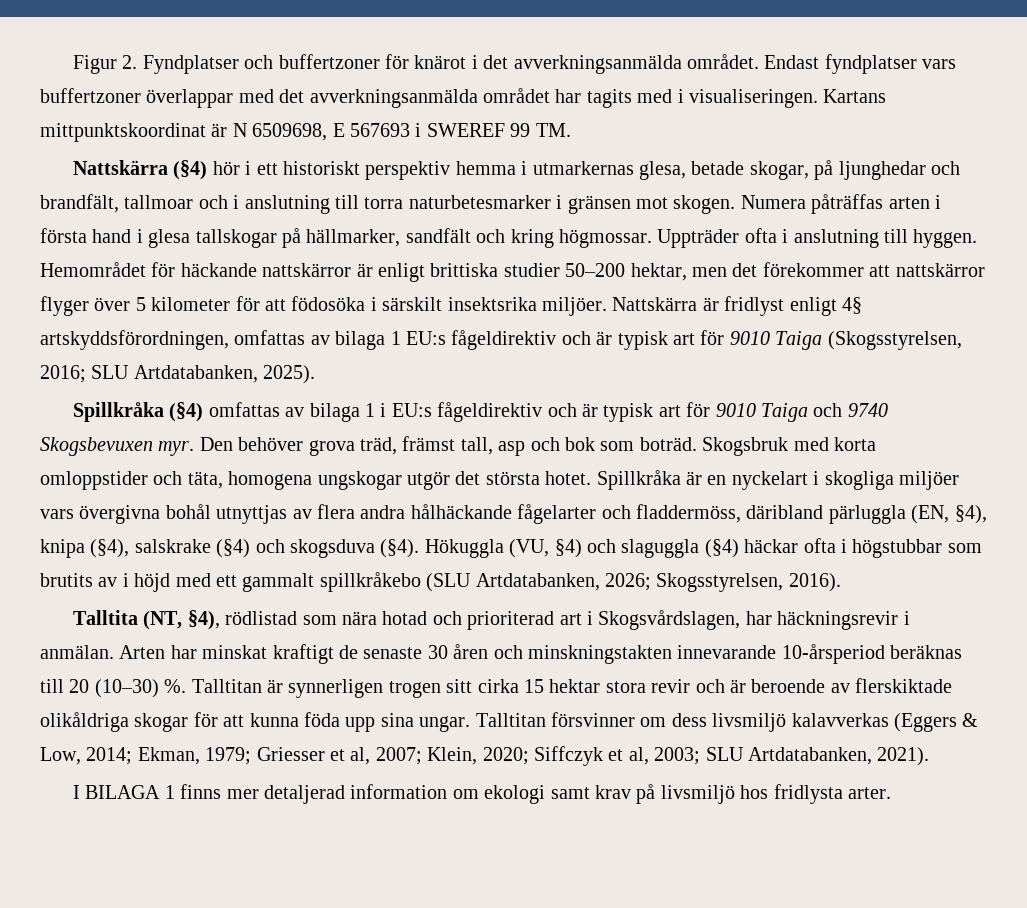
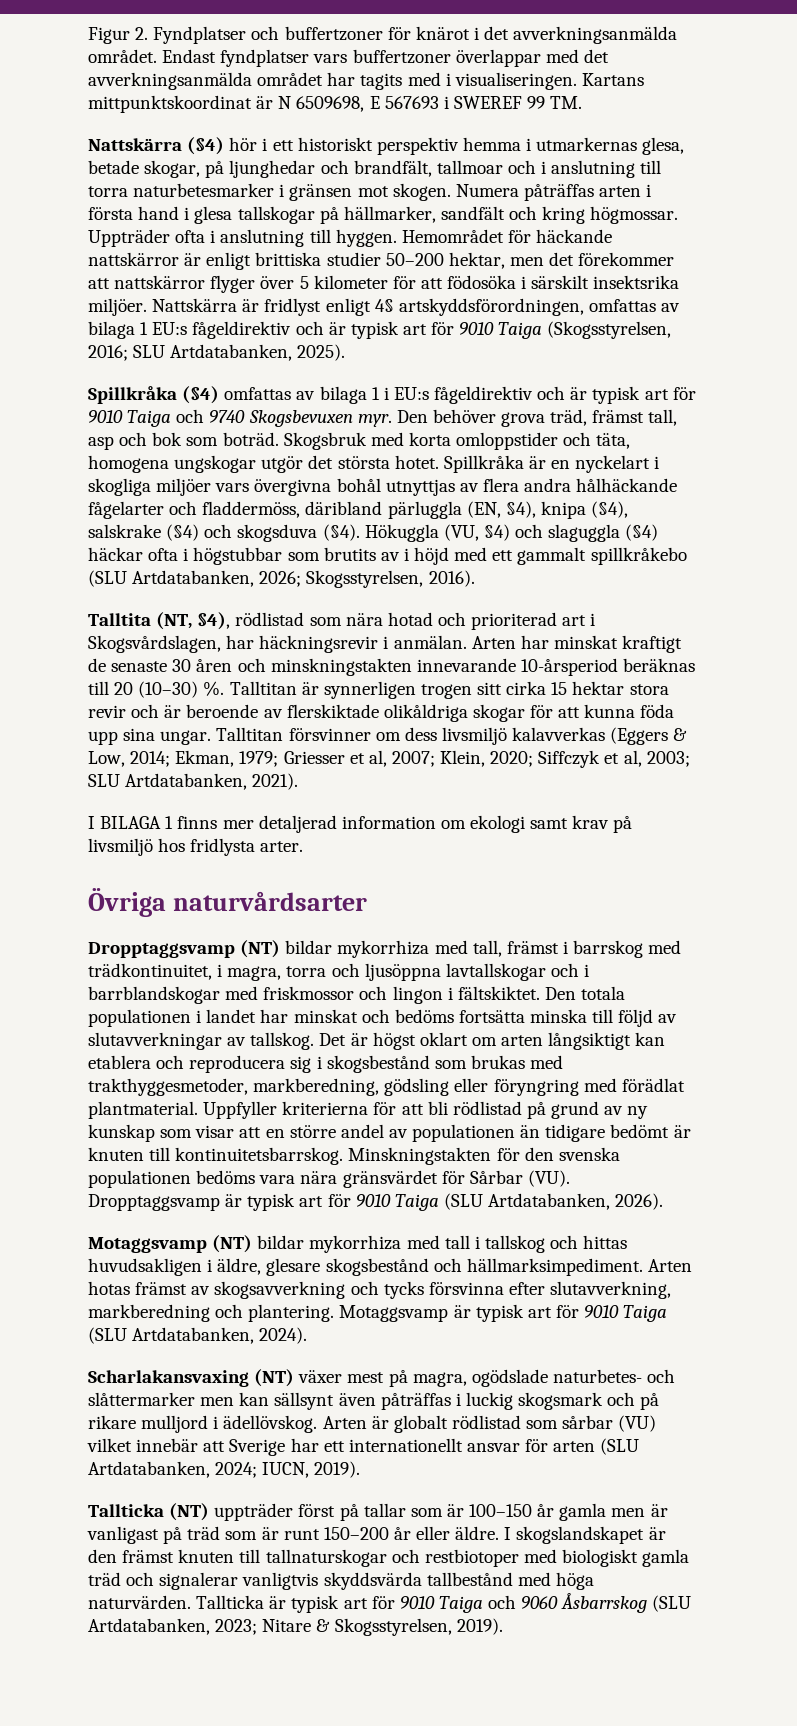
+ Övriga naturvårdsarter
+ Dropptaggsvamp (NT) bildar mykorrhiza med tall, främst i barrskog med trädkontinuitet, i magra, torra och ljusöppna lavtallskogar och i barrblandskogar med friskmossor och lingon i fältskiktet. Den totala populationen i landet har minskat och bedöms fortsätta minska till följd av slutavverkningar av tallskog. Det är högst oklart om arten långsiktigt kan etablera och reproducera sig i skogsbestånd som brukas med trakthyggesmetoder, markberedning, gödsling eller föryngring med förädlat plantmaterial. Uppfyller kriterierna för att bli rödlistad på grund av ny kunskap som visar att en större andel av populationen än tidigare bedömt är knuten till kontinuitetsbarrskog. Minskningstakten för den svenska populationen bedöms vara nära gränsvärdet för Sårbar (VU). Dropptaggsvamp är typisk art för 9010 Taiga (SLU Artdatabanken, 2026).
+ Motaggsvamp (NT) bildar mykorrhiza med tall i tallskog och hittas huvudsakligen i äldre, glesare skogsbestånd och hällmarksimpediment. Arten hotas främst av skogsavverkning och tycks försvinna efter slutavverkning, markberedning och plantering. Motaggsvamp är typisk art för 9010 Taiga (SLU Artdatabanken, 2024).
+ Scharlakansvaxing (NT) växer mest på magra, ogödslade naturbetes- och slåttermarker men kan sällsynt även påträffas i luckig skogsmark och på rikare mulljord i ädellövskog. Arten är globalt rödlistad som sårbar (VU) vilket innebär att Sverige har ett internationellt ansvar för arten (SLU Artdatabanken, 2024; IUCN, 2019).
+ Tallticka (NT) uppträder först på tallar som är 100–150 år gamla men är vanligast på träd som är runt 150–200 år eller äldre. I skogslandskapet är den främst knuten till tallnaturskogar och restbiotoper med biologiskt gamla träd och signalerar vanligtvis skyddsvärda tallbestånd med höga naturvärden. Tallticka är typisk art för 9010 Taiga och 9060 Åsbarrskog (SLU Artdatabanken, 2023; Nitare & Skogsstyrelsen, 2019).

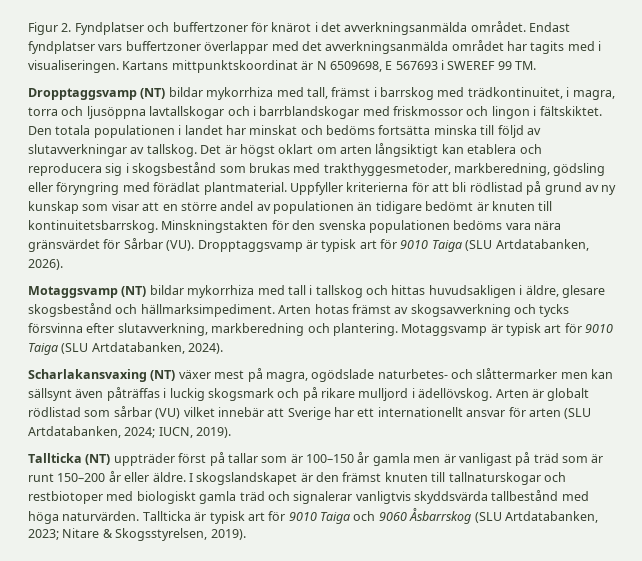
- Nattskärra (§4) hör i ett historiskt perspektiv hemma i utmarkernas glesa, betade skogar, på ljunghedar och brandfält, tallmoar och i anslutning till torra naturbetesmarker i gränsen mot skogen. Numera påträffas arten i första hand i glesa tallskogar på hällmarker, sandfält och kring högmossar. Uppträder ofta i anslutning till hyggen. Hemområdet för häckande nattskärror är enligt brittiska studier 50–200 hektar, men det förekommer att nattskärror flyger över 5 kilometer för att födosöka i särskilt insektsrika miljöer. Nattskärra är fridlyst enligt 4§ artskyddsförordningen, omfattas av bilaga 1 EU:s fågeldirektiv och är typisk art för 9010 Taiga (Skogsstyrelsen, 2016; SLU Artdatabanken, 2025).
- Spillkråka (§4) omfattas av bilaga 1 i EU:s fågeldirektiv och är typisk art för 9010 Taiga och 9740 Skogsbevuxen myr. Den behöver grova träd, främst tall, asp och bok som boträd. Skogsbruk med korta omloppstider och täta, homogena ungskogar utgör det största hotet. Spillkråka är en nyckelart i skogliga miljöer vars övergivna bohål utnyttjas av flera andra hålhäckande fågelarter och fladdermöss, däribland pärluggla (EN, §4), knipa (§4), salskrake (§4) och skogsduva (§4). Hökuggla (VU, §4) och slaguggla (§4) häckar ofta i högstubbar som brutits av i höjd med ett gammalt spillkråkebo (SLU Artdatabanken, 2026; Skogsstyrelsen, 2016).
- Talltita (NT, §4), rödlistad som nära hotad och prioriterad art i Skogsvårdslagen, har häckningsrevir i anmälan. Arten har minskat kraftigt de senaste 30 åren och minskningstakten innevarande 10-årsperiod beräknas till 20 (10–30) %. Talltitan är synnerligen trogen sitt cirka 15 hektar stora revir och är beroende av flerskiktade olikåldriga skogar för att kunna föda upp sina ungar. Talltitan försvinner om dess livsmiljö kalavverkas (Eggers & Low, 2014; Ekman, 1979; Griesser et al, 2007; Klein, 2020; Siffczyk et al, 2003; SLU Artdatabanken, 2021).
- I BILAGA 1 finns mer detaljerad information om ekologi samt krav på livsmiljö hos fridlysta arter.
- Övriga naturvårdsarter

